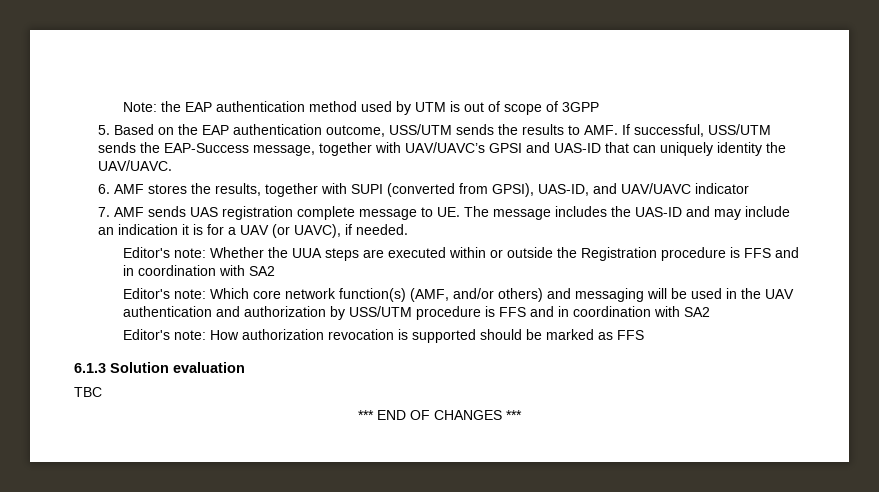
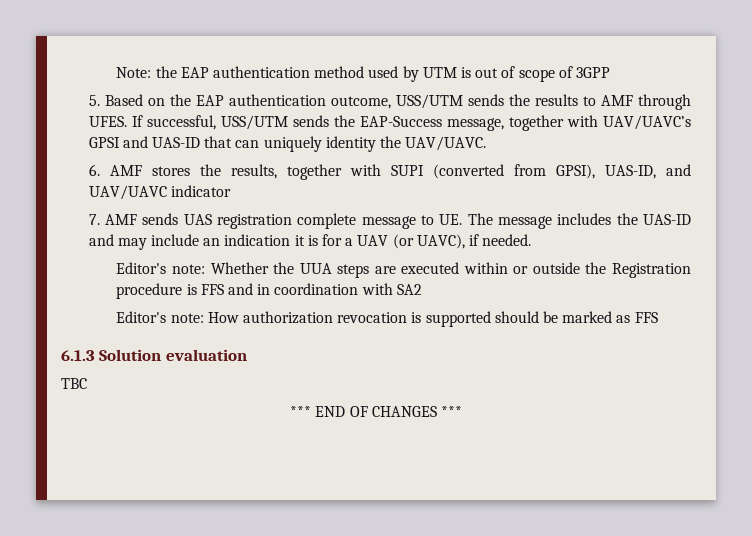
- 5. Based on the EAP authentication outcome, USS/UTM sends the results to AMF. If successful, USS/UTM sends the EAP-Success message, together with UAV/UAVC’s GPSI and UAS-ID that can uniquely identity the UAV/UAVC.
+ 5. Based on the EAP authentication outcome, USS/UTM sends the results to AMF through UFES. If successful, USS/UTM sends the EAP-Success message, together with UAV/UAVC’s GPSI and UAS-ID that can uniquely identity the UAV/UAVC.
- Editor's note: Which core network function(s) (AMF, and/or others) and messaging will be used in the UAV authentication and authorization by USS/UTM procedure is FFS and in coordination with SA2

